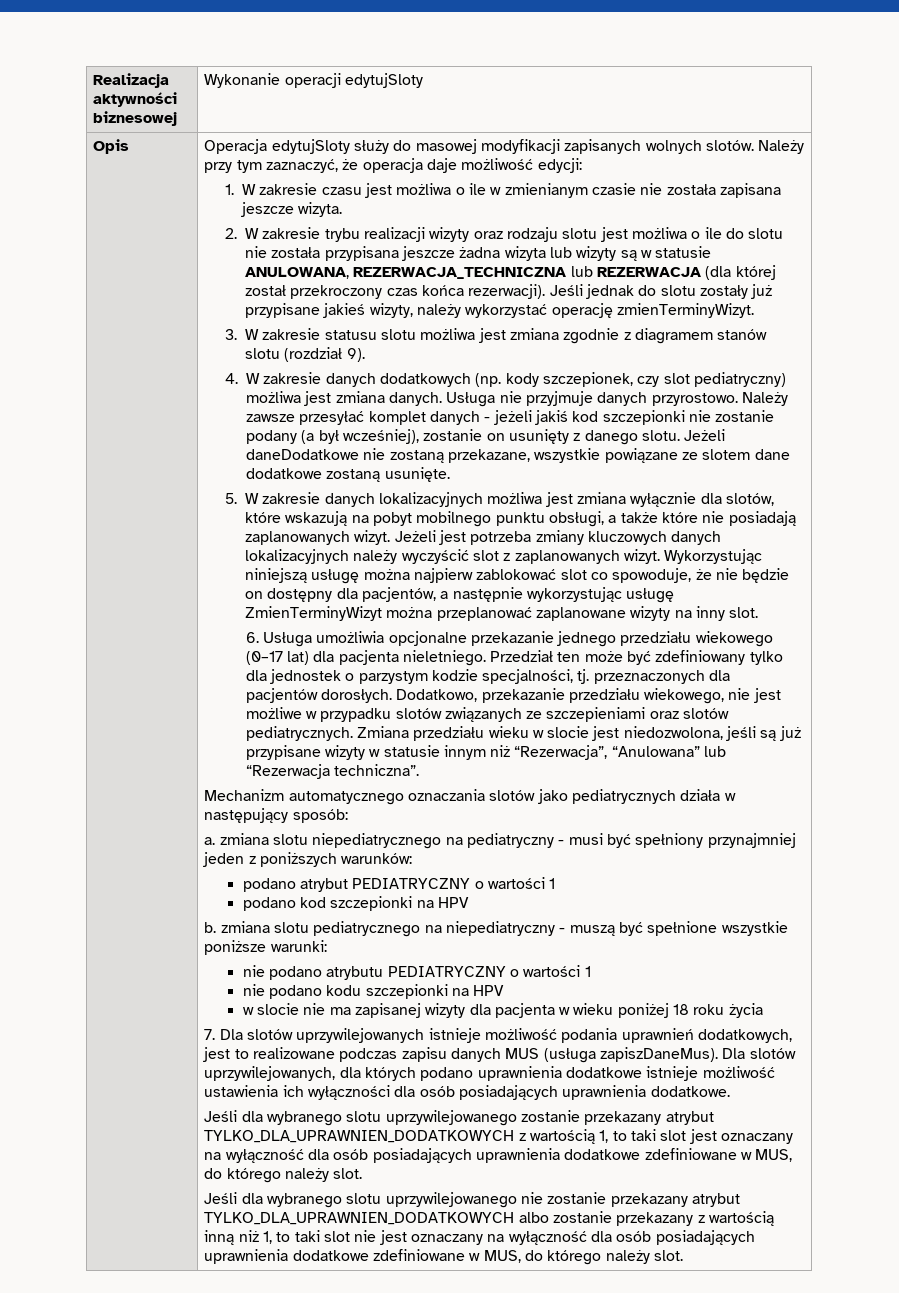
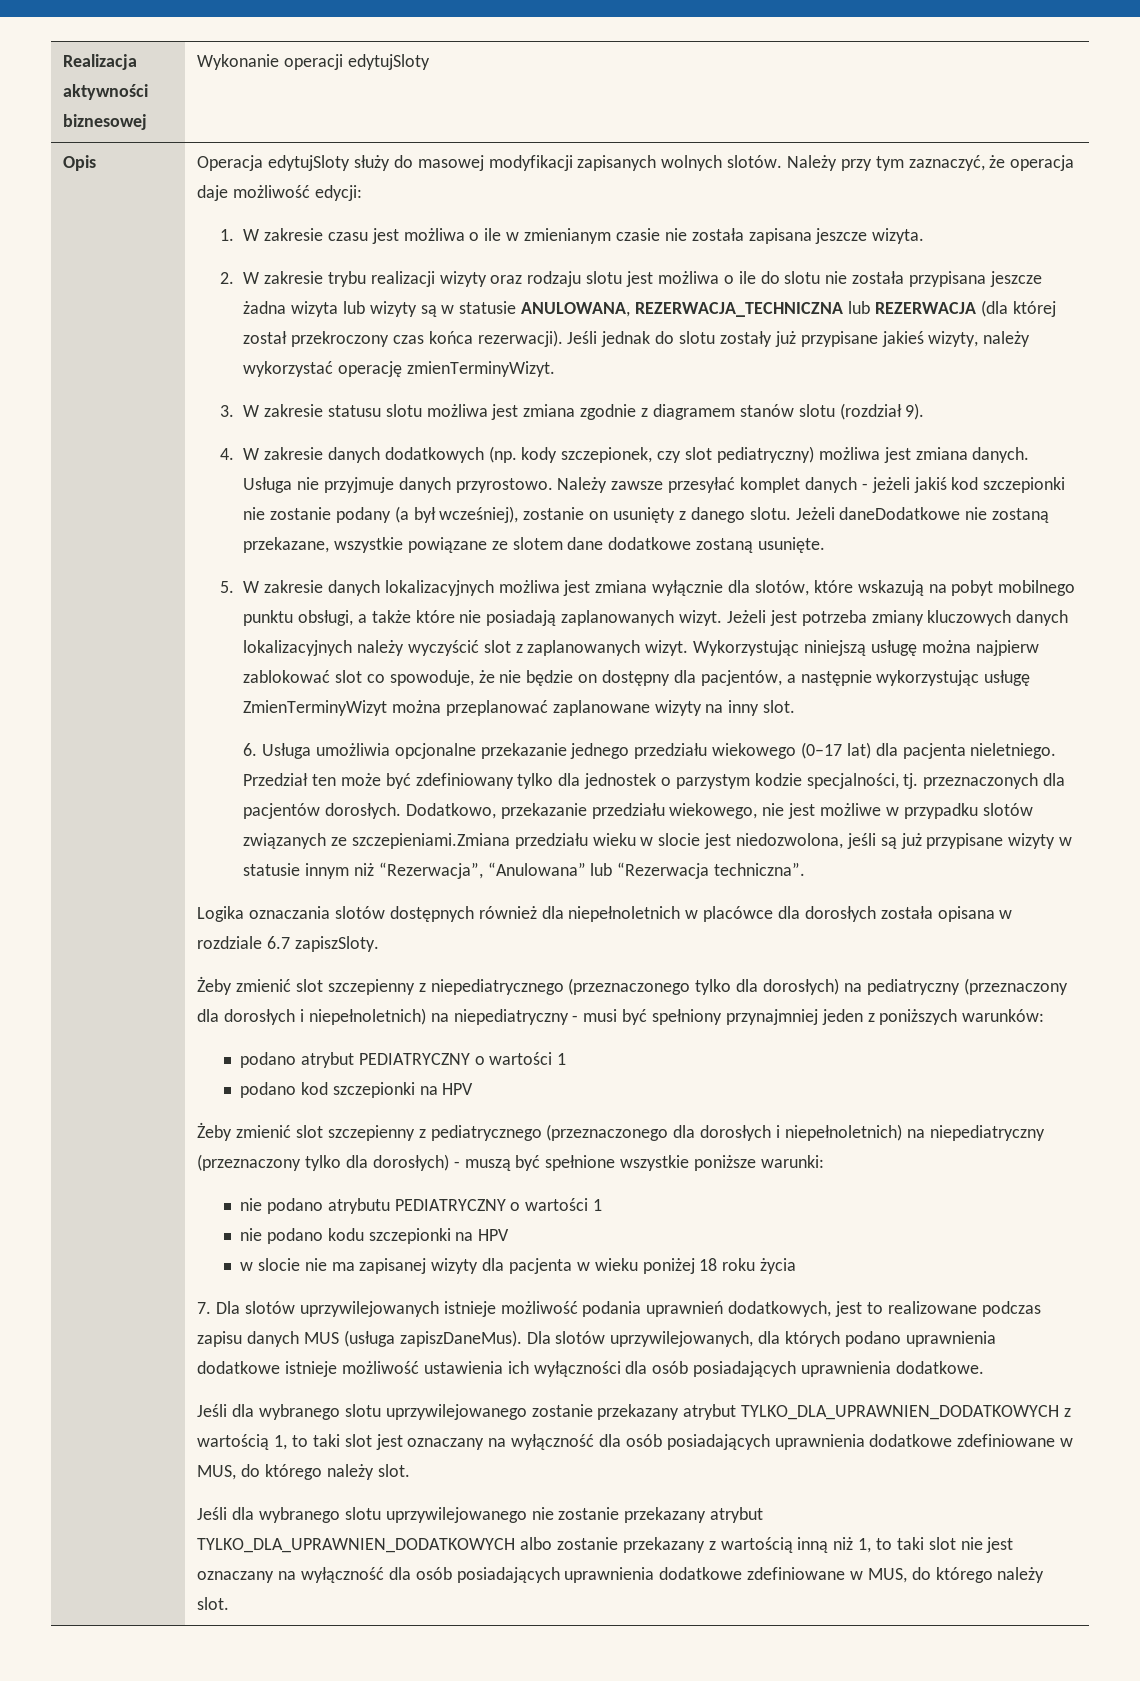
- Dodatkowo, przekazanie przedziału wiekowego, nie jest możliwe w przypadku slotów związanych ze szczepieniami oraz slotów pediatrycznych. Zmiana przedziału wieku w slocie jest niedozwolona, jeśli są już przypisane wizyty w statusie innym niż “Rezerwacja”, “Anulowana” lub “Rezerwacja techniczna”.
+ Dodatkowo, przekazanie przedziału wiekowego, nie jest możliwe w przypadku slotów związanych ze szczepieniami.Zmiana przedziału wieku w slocie jest niedozwolona, jeśli są już przypisane wizyty w statusie innym niż “Rezerwacja”, “Anulowana” lub “Rezerwacja techniczna”.
- Mechanizm automatycznego oznaczania slotów jako pediatrycznych działa w następujący sposób:
- a. zmiana slotu niepediatrycznego na pediatryczny - musi być spełniony przynajmniej jeden z poniższych warunków:
+ Logika oznaczania slotów dostępnych również dla niepełnoletnich w placówce dla dorosłych została opisana w rozdziale 6.7 zapiszSloty.
+ Żeby zmienić slot szczepienny z niepediatrycznego (przeznaczonego tylko dla dorosłych) na pediatryczny (przeznaczony dla dorosłych i niepełnoletnich) na niepediatryczny - musi być spełniony przynajmniej jeden z poniższych warunków:
- b. zmiana slotu pediatrycznego na niepediatryczny - muszą być spełnione wszystkie poniższe warunki:
+ Żeby zmienić slot szczepienny z pediatrycznego (przeznaczonego dla dorosłych i niepełnoletnich) na niepediatryczny (przeznaczony tylko dla dorosłych) - muszą być spełnione wszystkie poniższe warunki:

